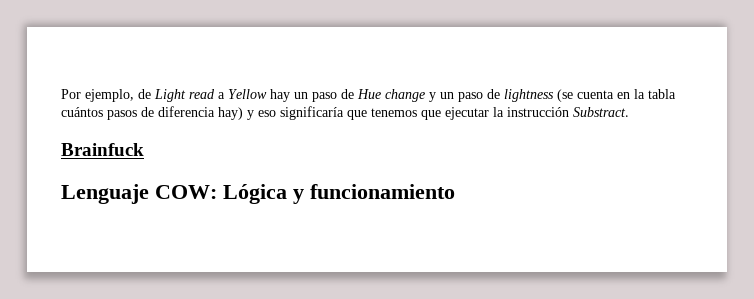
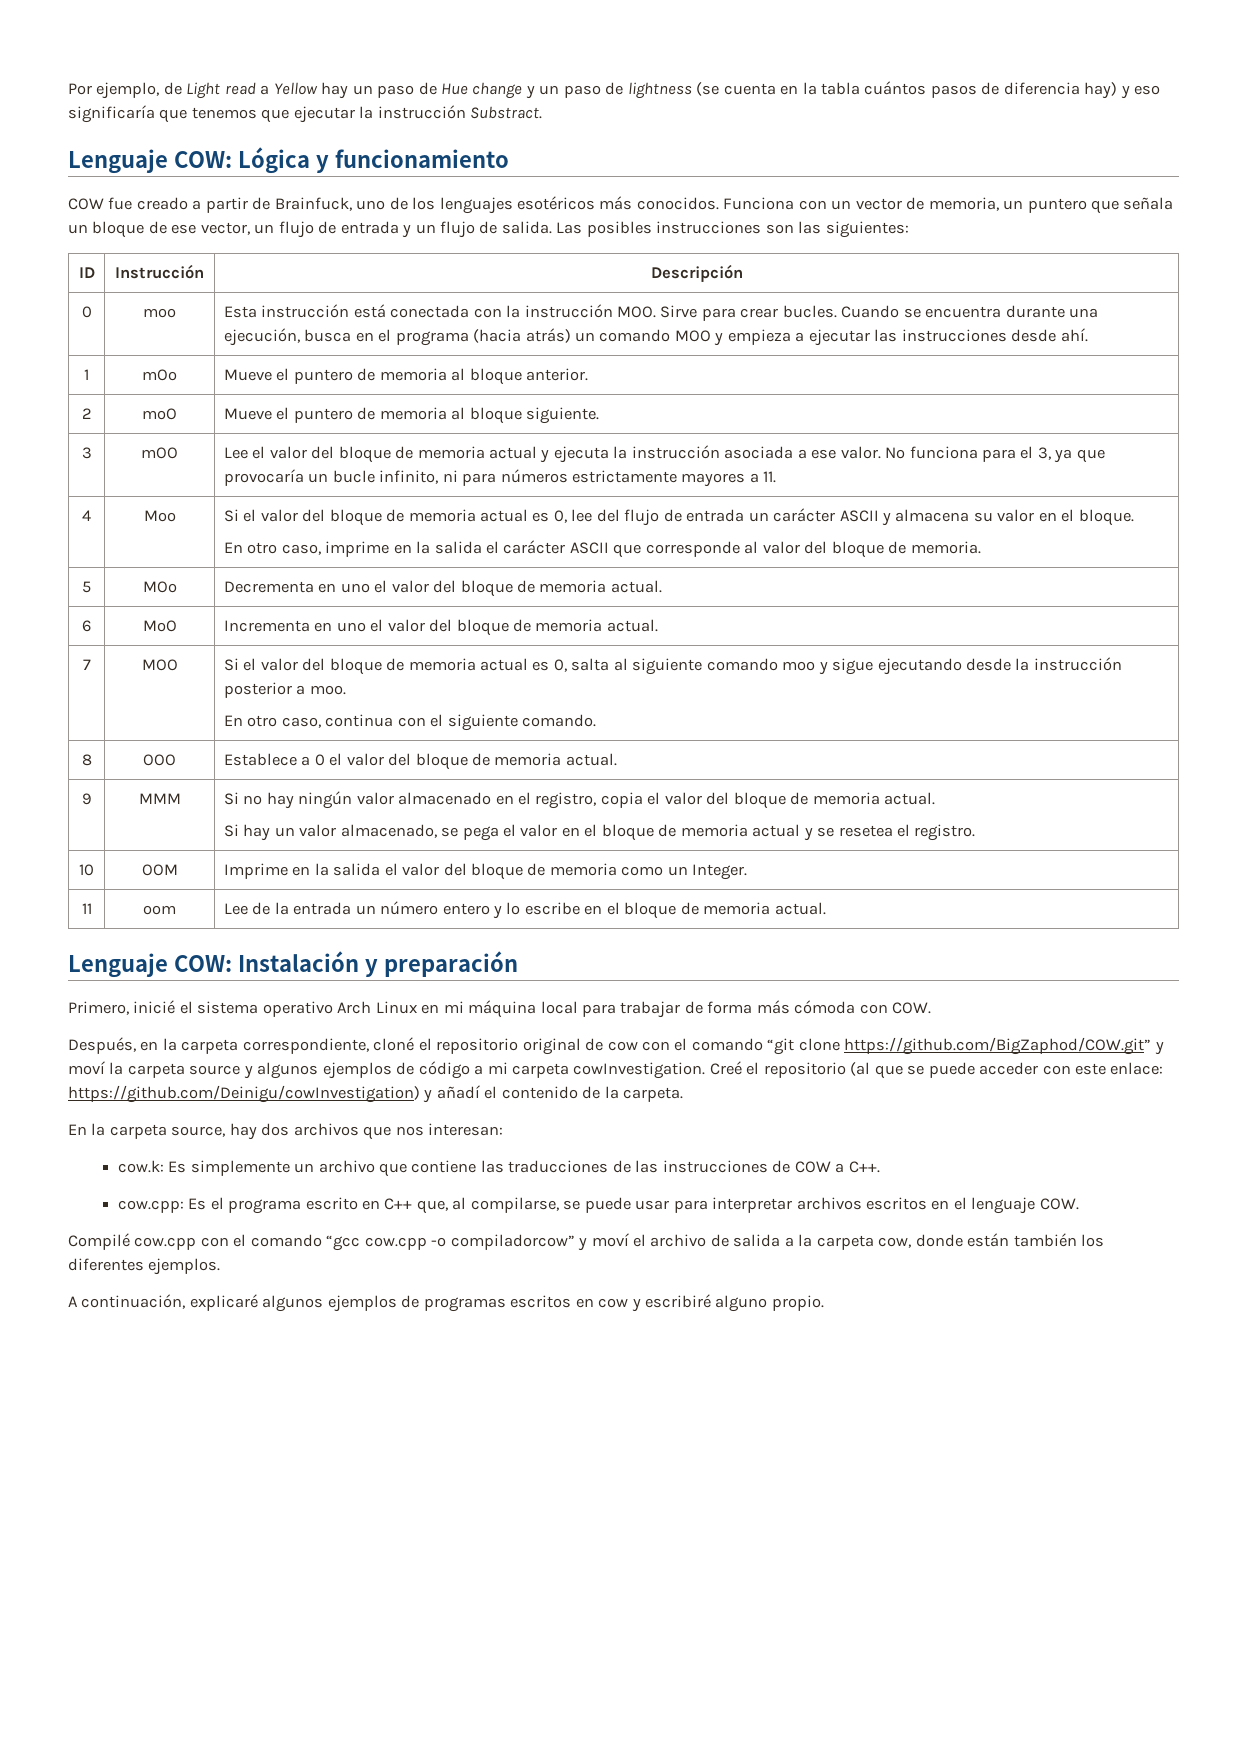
- Brainfuck
+ COW fue creado a partir de Brainfuck, uno de los lenguajes esotéricos más conocidos. Funciona con un vector de memoria, un puntero que señala un bloque de ese vector, un flujo de entrada y un flujo de salida. Las posibles instrucciones son las siguientes:
+ ID | Instrucción | Descripción
+ 0 | moo | Esta instrucción está conectada con la instrucción MOO. Sirve para crear bucles. Cuando se encuentra durante una ejecución, busca en el programa (hacia atrás) un comando MOO y empieza a ejecutar las instrucciones desde ahí.
+ 1 | mOo | Mueve el puntero de memoria al bloque anterior.
+ 2 | moO | Mueve el puntero de memoria al bloque siguiente.
+ 3 | mOO | Lee el valor del bloque de memoria actual y ejecuta la instrucción asociada a ese valor. No funciona para el 3, ya que provocaría un bucle infinito, ni para números estrictamente mayores a 11.
+ 4 | Moo | Si el valor del bloque de memoria actual es 0, lee del flujo de entrada un carácter ASCII y almacena su valor en el bloque.
+ En otro caso, imprime en la salida el carácter ASCII que corresponde al valor del bloque de memoria.
+ 5 | MOo | Decrementa en uno el valor del bloque de memoria actual.
+ 6 | MoO | Incrementa en uno el valor del bloque de memoria actual.
+ 7 | MOO | Si el valor del bloque de memoria actual es 0, salta al siguiente comando moo y sigue ejecutando desde la instrucción posterior a moo.
+ En otro caso, continua con el siguiente comando.
+ 8 | OOO | Establece a 0 el valor del bloque de memoria actual.
+ 9 | MMM | Si no hay ningún valor almacenado en el registro, copia el valor del bloque de memoria actual.
+ Si hay un valor almacenado, se pega el valor en el bloque de memoria actual y se resetea el registro.
+ 10 | OOM | Imprime en la salida el valor del bloque de memoria como un Integer.
+ 11 | oom | Lee de la entrada un número entero y lo escribe en el bloque de memoria actual.
+ Lenguaje COW: Instalación y preparación
+ Primero, inicié el sistema operativo Arch Linux en mi máquina local para trabajar de forma más cómoda con COW.
+ Después, en la carpeta correspondiente, cloné el repositorio original de cow con el comando “git clone https://github.com/BigZaphod/COW.git” y moví la carpeta source y algunos ejemplos de código a mi carpeta cowInvestigation. Creé el repositorio (al que se puede acceder con este enlace: https://github.com/Deinigu/cowInvestigation) y añadí el contenido de la carpeta.
+ En la carpeta source, hay dos archivos que nos interesan:
+ cow.k: Es simplemente un archivo que contiene las traducciones de las instrucciones de COW a C++.
+ cow.cpp: Es el programa escrito en C++ que, al compilarse, se puede usar para interpretar archivos escritos en el lenguaje COW.
+ Compilé cow.cpp con el comando “gcc cow.cpp -o compiladorcow” y moví el archivo de salida a la carpeta cow, donde están también los diferentes ejemplos.
+ A continuación, explicaré algunos ejemplos de programas escritos en cow y escribiré alguno propio.

